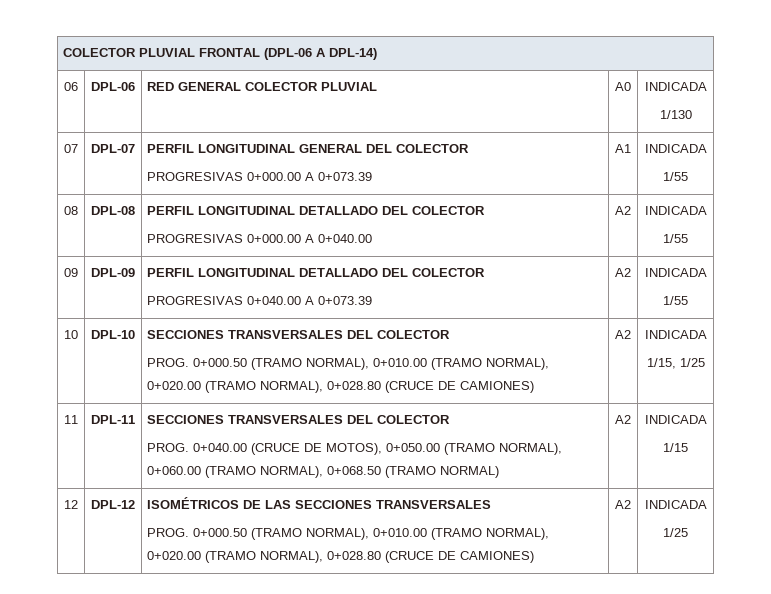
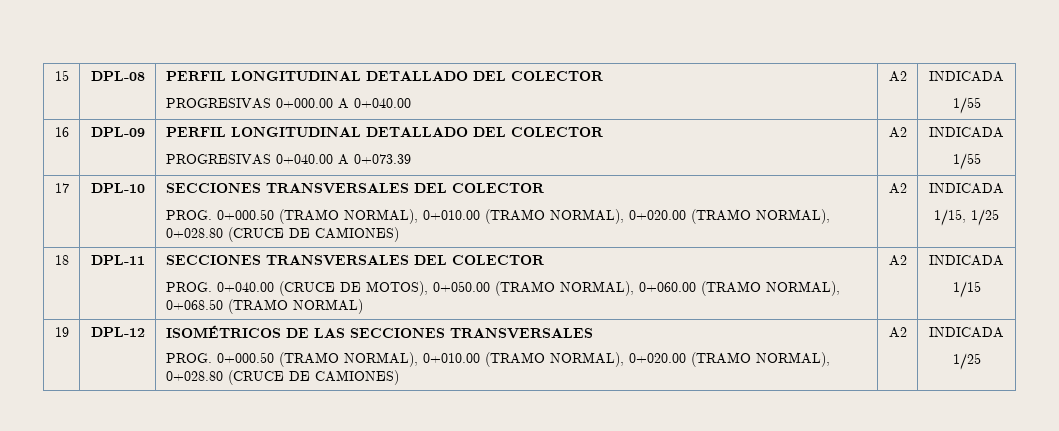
- COLECTOR PLUVIAL FRONTAL (DPL-06 A DPL-14)
- 06 | DPL-06 | RED GENERAL COLECTOR PLUVIAL | A0 | INDICADA
- 1/130
- 07 | DPL-07 | PERFIL LONGITUDINAL GENERAL DEL COLECTOR
- PROGRESIVAS 0+000.00 A 0+073.39 | A1 | INDICADA
- 1/55
- 08 | DPL-08 | PERFIL LONGITUDINAL DETALLADO DEL COLECTOR
+ 15 | DPL-08 | PERFIL LONGITUDINAL DETALLADO DEL COLECTOR
- 09 | DPL-09 | PERFIL LONGITUDINAL DETALLADO DEL COLECTOR
+ 16 | DPL-09 | PERFIL LONGITUDINAL DETALLADO DEL COLECTOR
- 10 | DPL-10 | SECCIONES TRANSVERSALES DEL COLECTOR
+ 17 | DPL-10 | SECCIONES TRANSVERSALES DEL COLECTOR
- 11 | DPL-11 | SECCIONES TRANSVERSALES DEL COLECTOR
+ 18 | DPL-11 | SECCIONES TRANSVERSALES DEL COLECTOR
- 12 | DPL-12 | ISOMÉTRICOS DE LAS SECCIONES TRANSVERSALES
+ 19 | DPL-12 | ISOMÉTRICOS DE LAS SECCIONES TRANSVERSALES

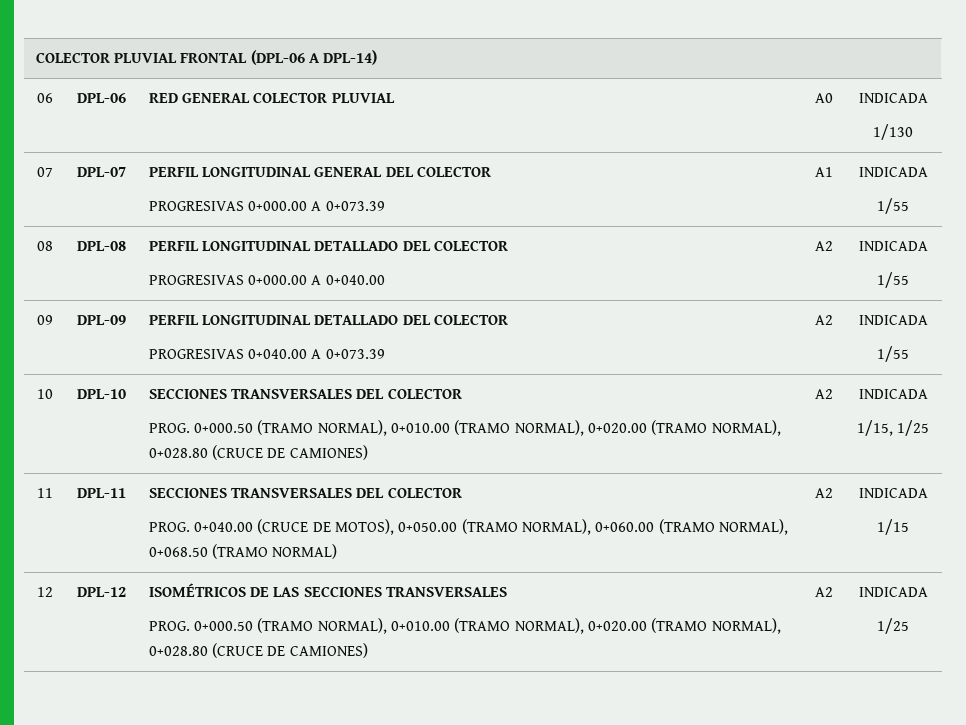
- 15 | DPL-08 | PERFIL LONGITUDINAL DETALLADO DEL COLECTOR
+ COLECTOR PLUVIAL FRONTAL (DPL-06 A DPL-14)
+ 06 | DPL-06 | RED GENERAL COLECTOR PLUVIAL | A0 | INDICADA
+ 1/130
+ 07 | DPL-07 | PERFIL LONGITUDINAL GENERAL DEL COLECTOR
+ PROGRESIVAS 0+000.00 A 0+073.39 | A1 | INDICADA
+ 1/55
+ 08 | DPL-08 | PERFIL LONGITUDINAL DETALLADO DEL COLECTOR
- 16 | DPL-09 | PERFIL LONGITUDINAL DETALLADO DEL COLECTOR
+ 09 | DPL-09 | PERFIL LONGITUDINAL DETALLADO DEL COLECTOR
- 17 | DPL-10 | SECCIONES TRANSVERSALES DEL COLECTOR
+ 10 | DPL-10 | SECCIONES TRANSVERSALES DEL COLECTOR
- 18 | DPL-11 | SECCIONES TRANSVERSALES DEL COLECTOR
+ 11 | DPL-11 | SECCIONES TRANSVERSALES DEL COLECTOR
- 19 | DPL-12 | ISOMÉTRICOS DE LAS SECCIONES TRANSVERSALES
+ 12 | DPL-12 | ISOMÉTRICOS DE LAS SECCIONES TRANSVERSALES

